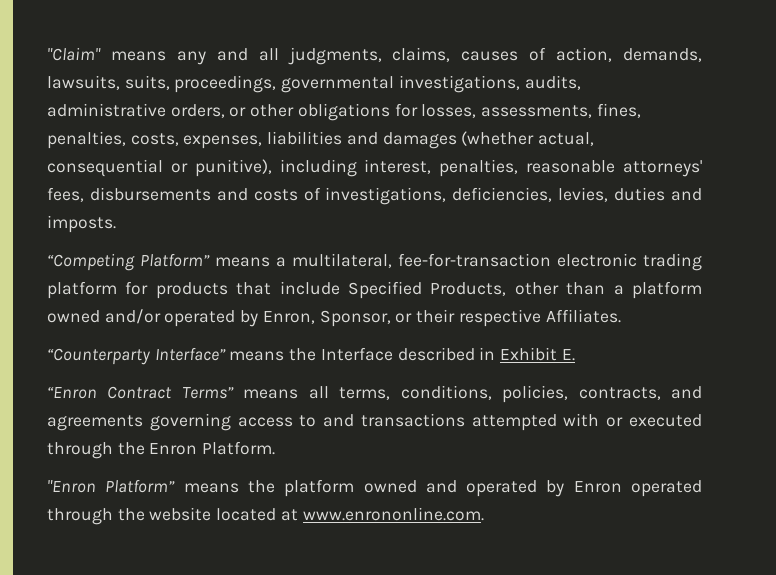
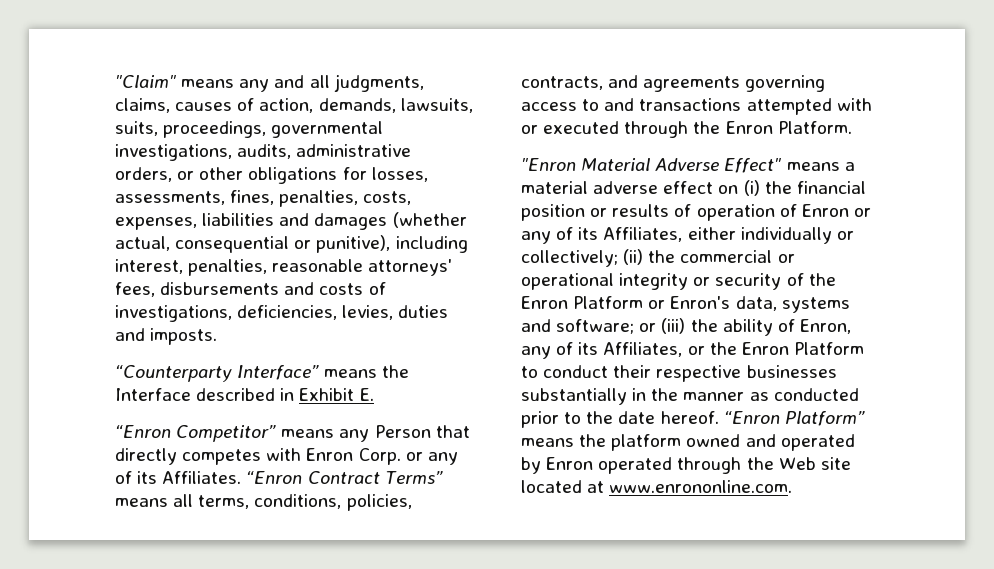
- “Competing Platform” means a multilateral, fee-for-transaction electronic trading platform for products that include Specified Products, other than a platform owned and/or operated by Enron, Sponsor, or their respective Affiliates.
- “Enron Contract Terms” means all terms, conditions, policies, contracts, and agreements governing access to and transactions attempted with or executed through the Enron Platform.
+ “Enron Competitor” means any Person that directly competes with Enron Corp. or any of its Affiliates. “Enron Contract Terms” means all terms, conditions, policies, contracts, and agreements governing access to and transactions attempted with or executed through the Enron Platform.
- "Enron Platform” means the platform owned and operated by Enron operated through the website located at www.enrononline.com.
+ "Enron Material Adverse Effect" means a material adverse effect on (i) the financial position or results of operation of Enron or any of its Affiliates, either individually or collectively; (ii) the commercial or operational integrity or security of the Enron Platform or Enron's data, systems and software; or (iii) the ability of Enron, any of its Affiliates, or the Enron Platform to conduct their respective businesses substantially in the manner as conducted prior to the date hereof. “Enron Platform” means the platform owned and operated by Enron operated through the Web site located at www.enrononline.com.

